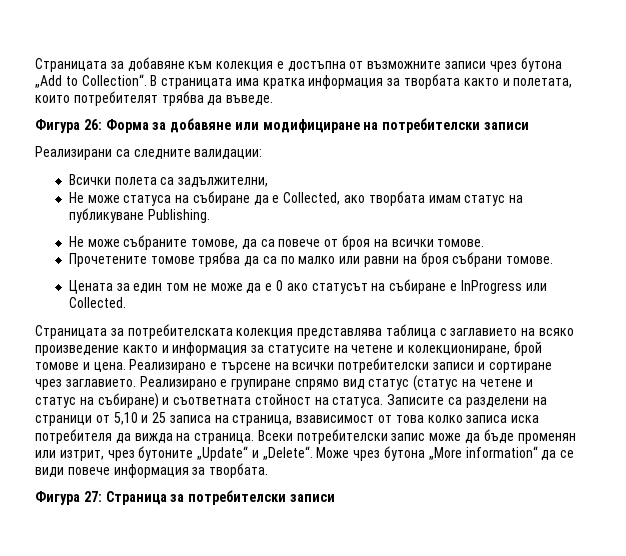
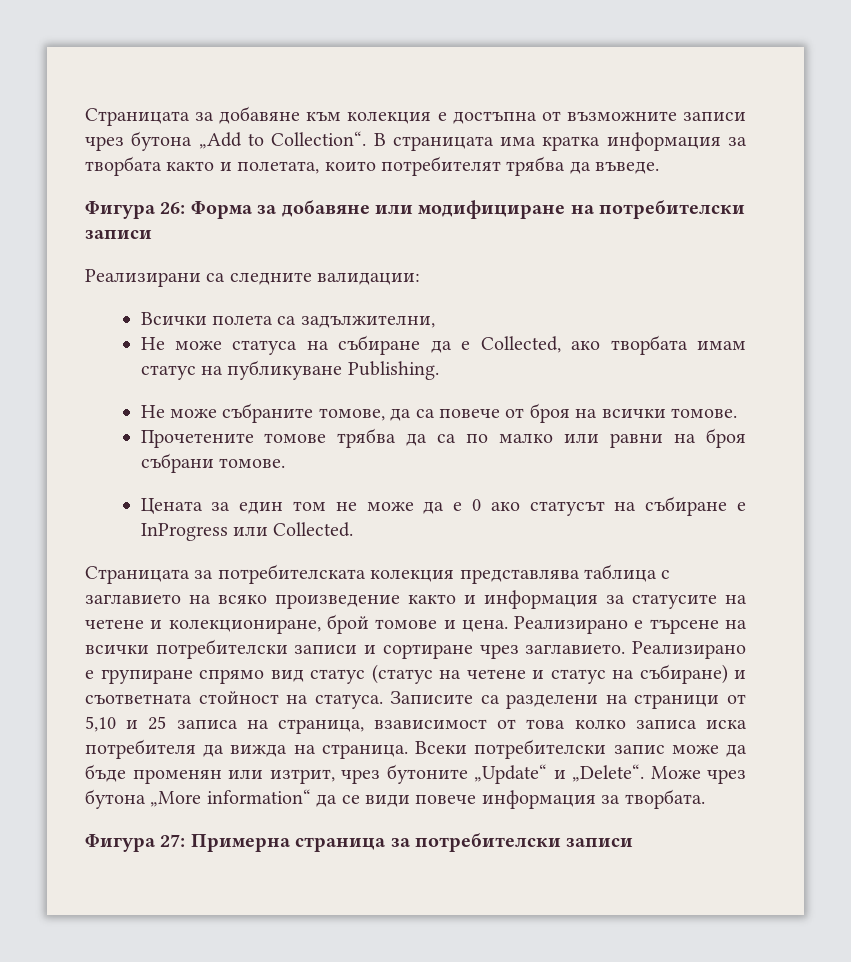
- Фигура 27: Страница за потребителски записи
+ Фигура 27: Примерна страница за потребителски записи

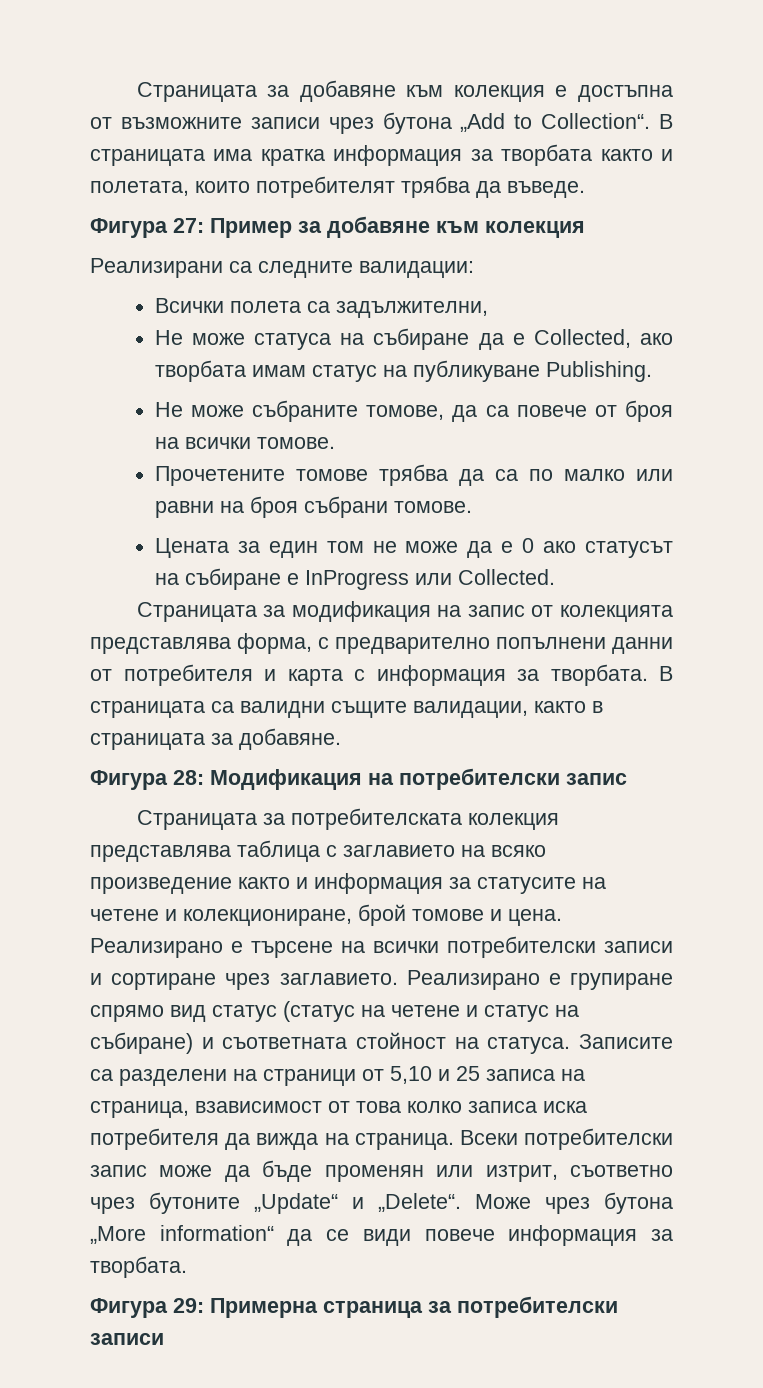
- Фигура 26: Форма за добавяне или модифициране на потребителски записи
+ Фигура 27: Пример за добавяне към колекция
+ Страницата за модификация на запис от колекцията представлява форма, с предварително попълнени данни от потребителя и карта с информация за творбата. В страницата са валидни същите валидации, както в страницата за добавяне.
+ Фигура 28: Модификация на потребителски запис
- Всеки потребителски запис може да бъде променян или изтрит, чрез бутоните „Update“ и „Delete“.
+ Всеки потребителски запис може да бъде променян или изтрит, съответно чрез бутоните „Update“ и „Delete“.
- Фигура 27: Примерна страница за потребителски записи
+ Фигура 29: Примерна страница за потребителски записи

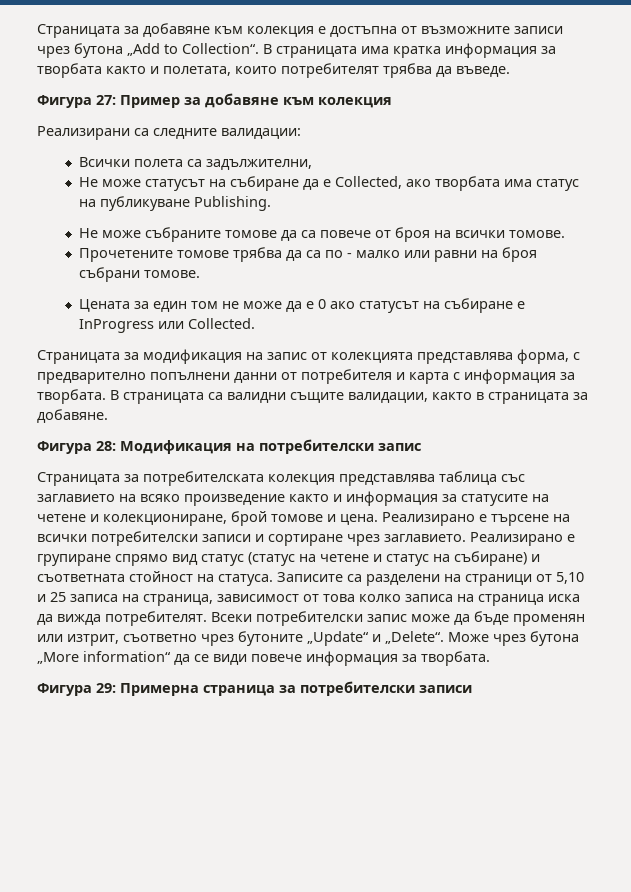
- Не може статуса на събиране да е Collected, ако творбата имам статус на публикуване Publishing.
+ Не може статусът на събиране да е Collected, ако творбата има статус на публикуване Publishing.
- Не може събраните томове, да са повече от броя на всички томове.
+ Не може събраните томове да са повече от броя на всички томове.
- Прочетените томове трябва да са по малко или равни на броя събрани томове.
+ Прочетените томове трябва да са по - малко или равни на броя събрани томове.
- Страницата за потребителската колекция представлява таблица с заглавието на всяко произведение както и информация за статусите на четене и колекциониране, брой томове и цена.
+ Страницата за потребителската колекция представлява таблица със заглавието на всяко произведение както и информация за статусите на четене и колекциониране, брой томове и цена.
- Записите са разделени на страници от 5,10 и 25 записа на страница, взависимост от това колко записа иска потребителя да вижда на страница.
+ Записите са разделени на страници от 5,10 и 25 записа на страница, зависимост от това колко записа на страница иска да вижда потребителят.

